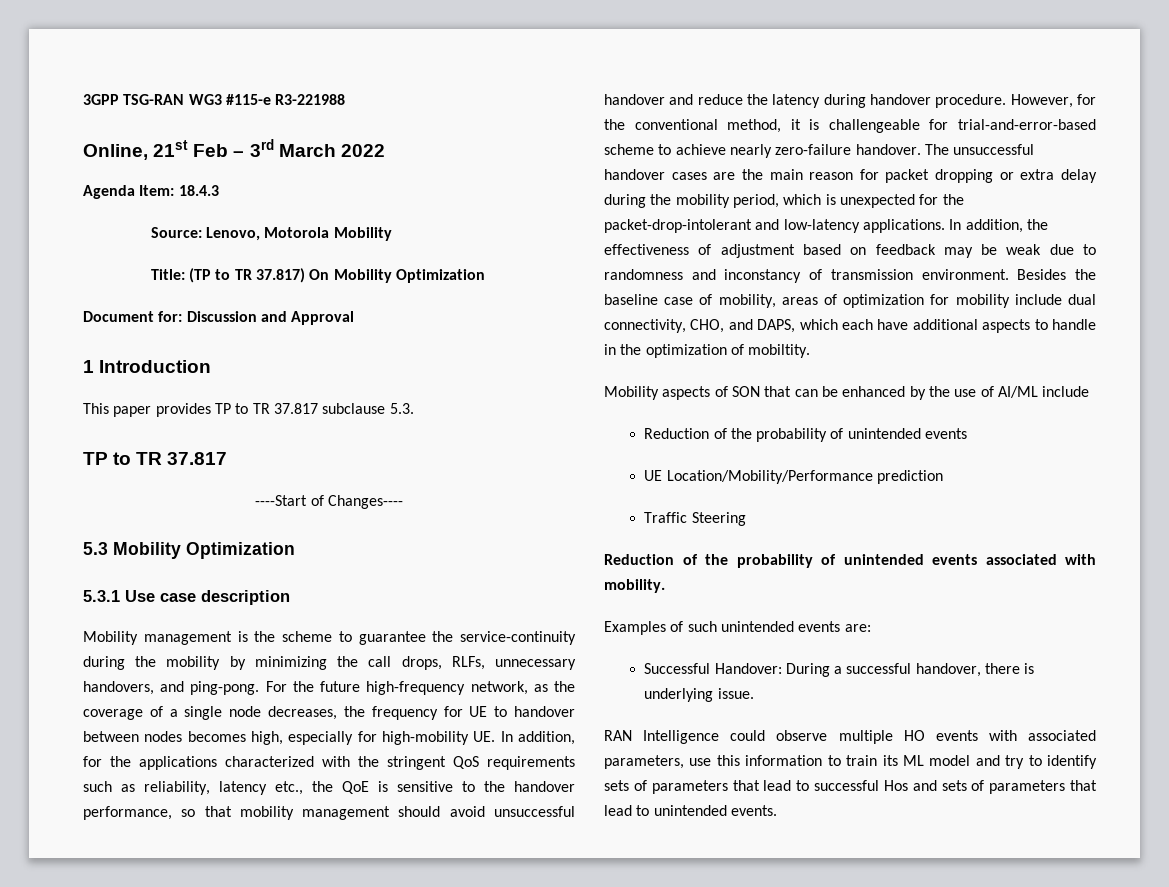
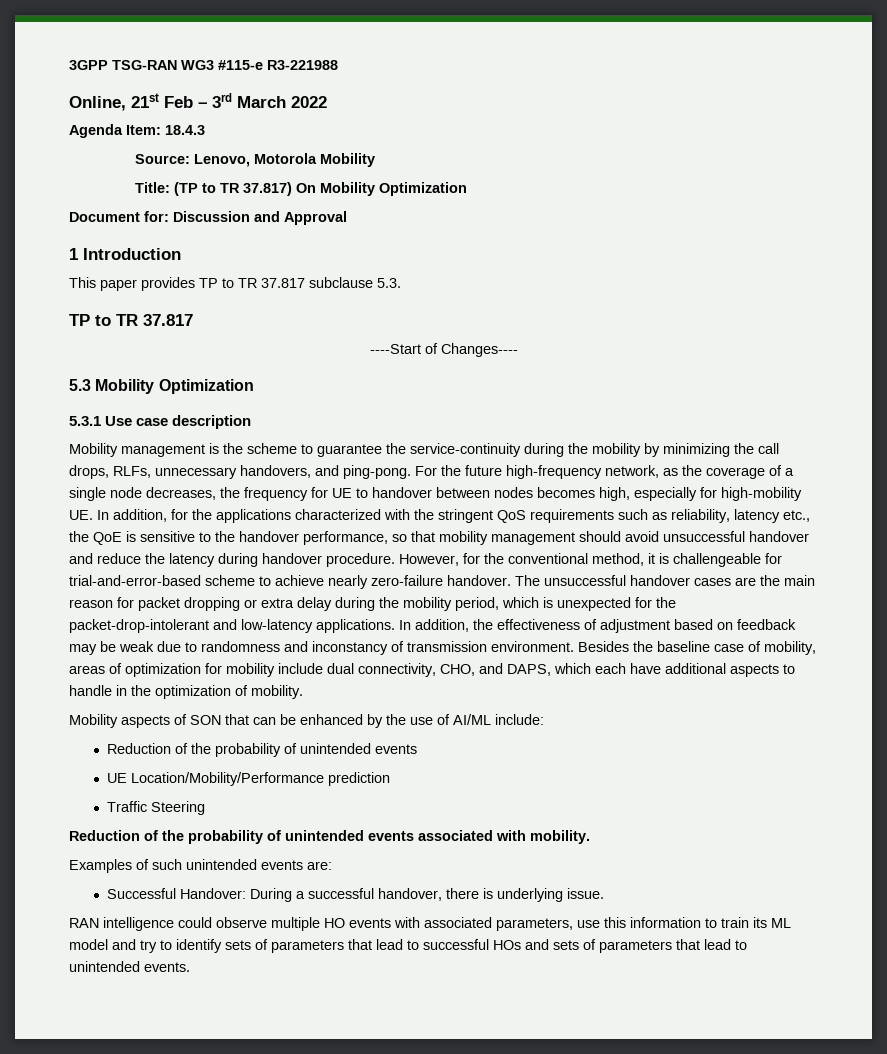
- Besides the baseline case of mobility, areas of optimization for mobility include dual connectivity, CHO, and DAPS, which each have additional aspects to handle in the optimization of mobiltity.
+ Besides the baseline case of mobility, areas of optimization for mobility include dual connectivity, CHO, and DAPS, which each have additional aspects to handle in the optimization of mobility.
- Mobility aspects of SON that can be enhanced by the use of AI/ML include
+ Mobility aspects of SON that can be enhanced by the use of AI/ML include:
- RAN Intelligence could observe multiple HO events with associated parameters, use this information to train its ML model and try to identify sets of parameters that lead to successful Hos and sets of parameters that lead to unintended events.
+ RAN intelligence could observe multiple HO events with associated parameters, use this information to train its ML model and try to identify sets of parameters that lead to successful HOs and sets of parameters that lead to unintended events.

